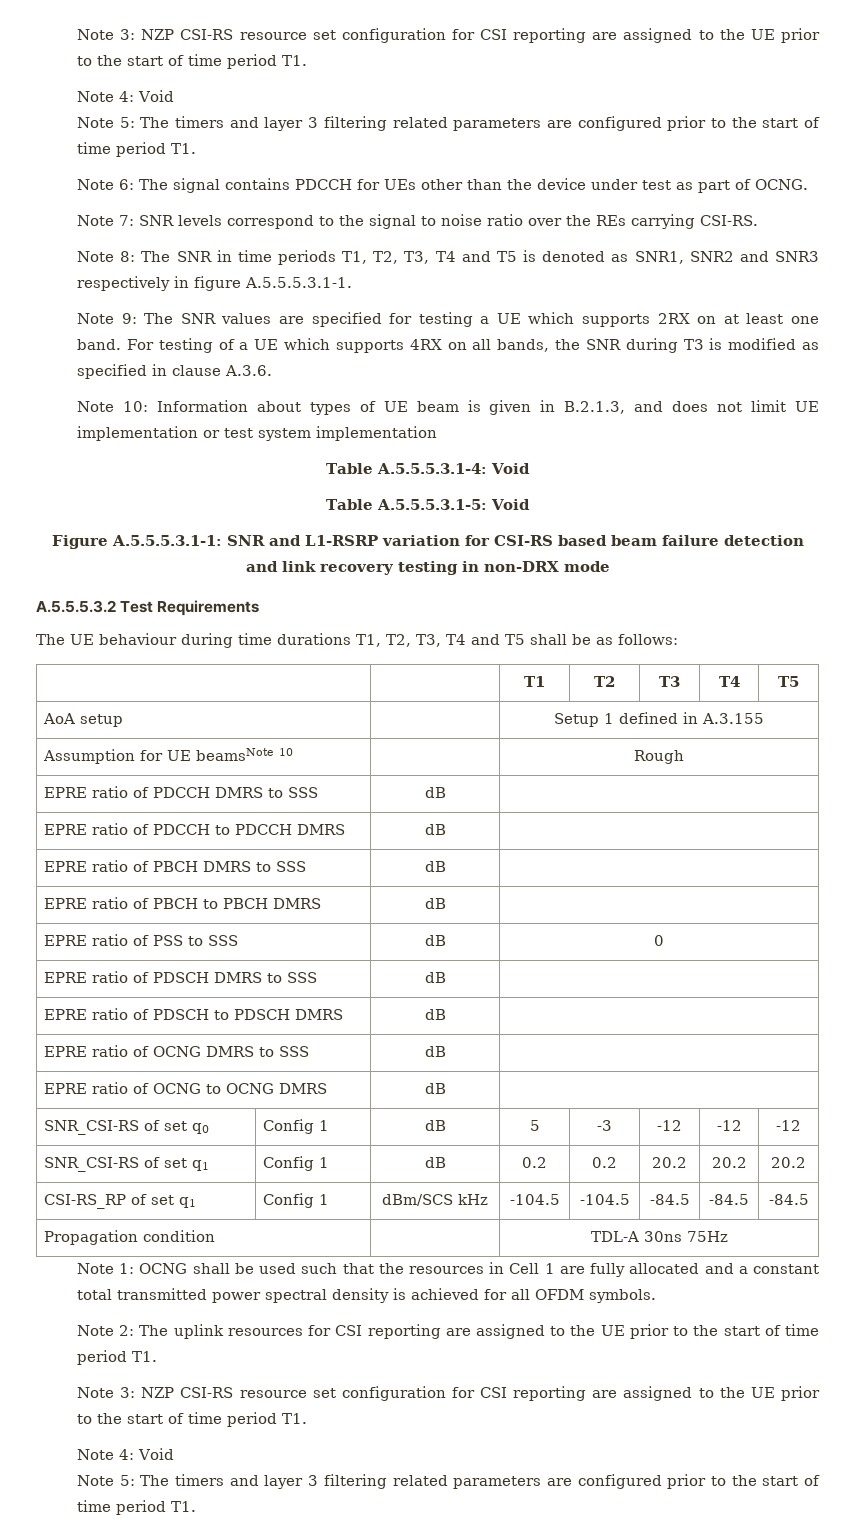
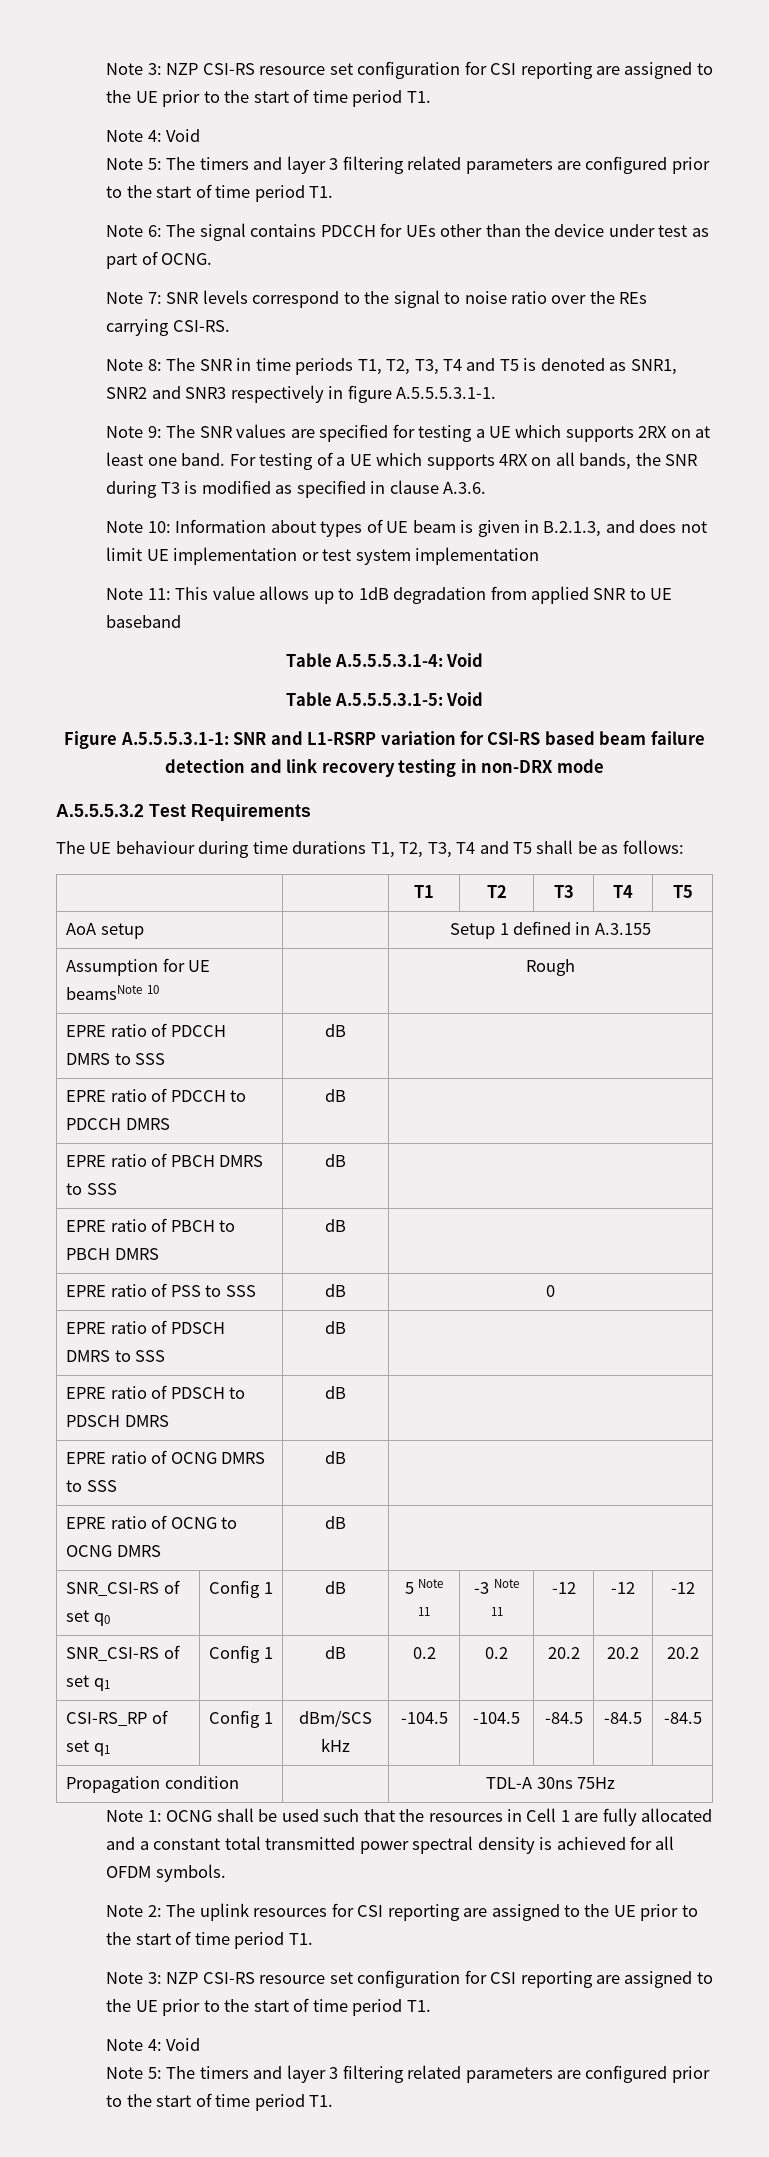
+ Note 11: This value allows up to 1dB degradation from applied SNR to UE baseband
- SNR_CSI-RS of set q0 | Config 1 | dB | 5 | -3 | -12 | -12 | -12
+ SNR_CSI-RS of set q0 | Config 1 | dB | 5 Note 11 | -3 Note 11 | -12 | -12 | -12

